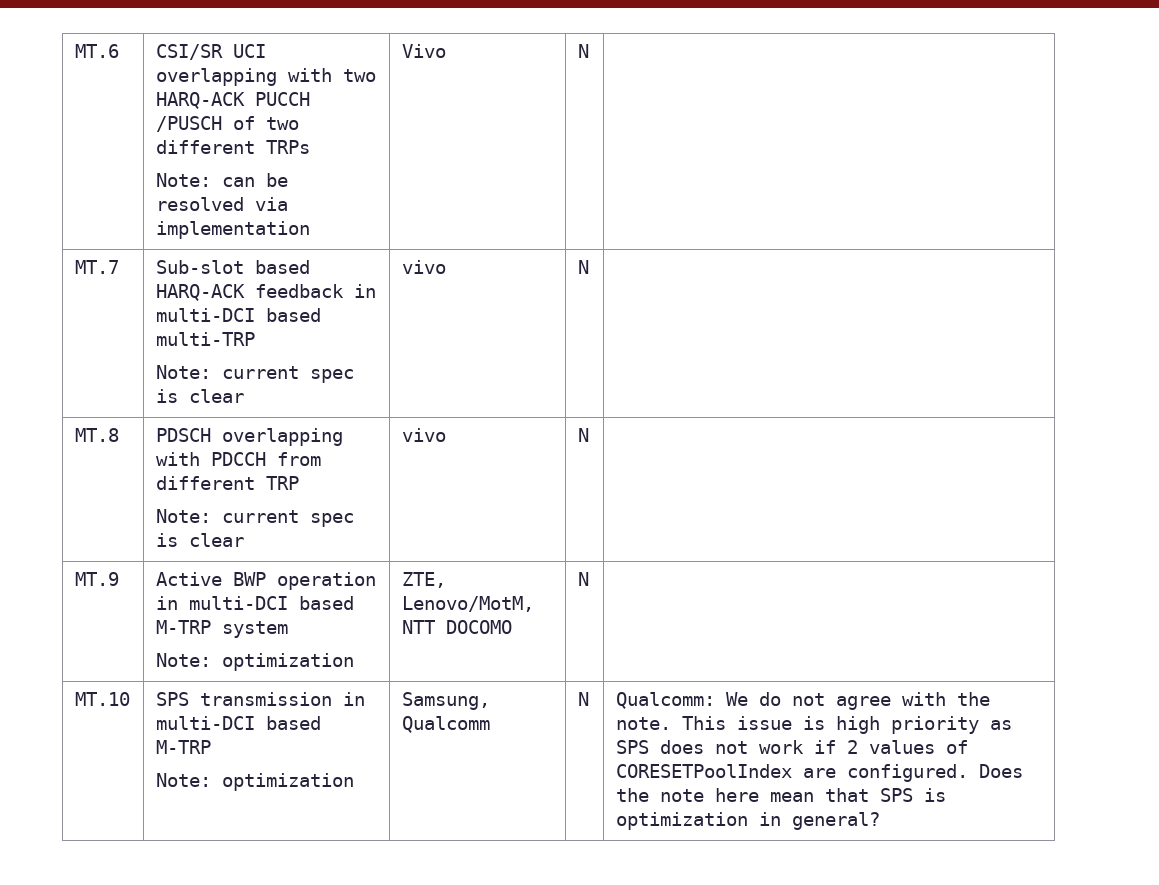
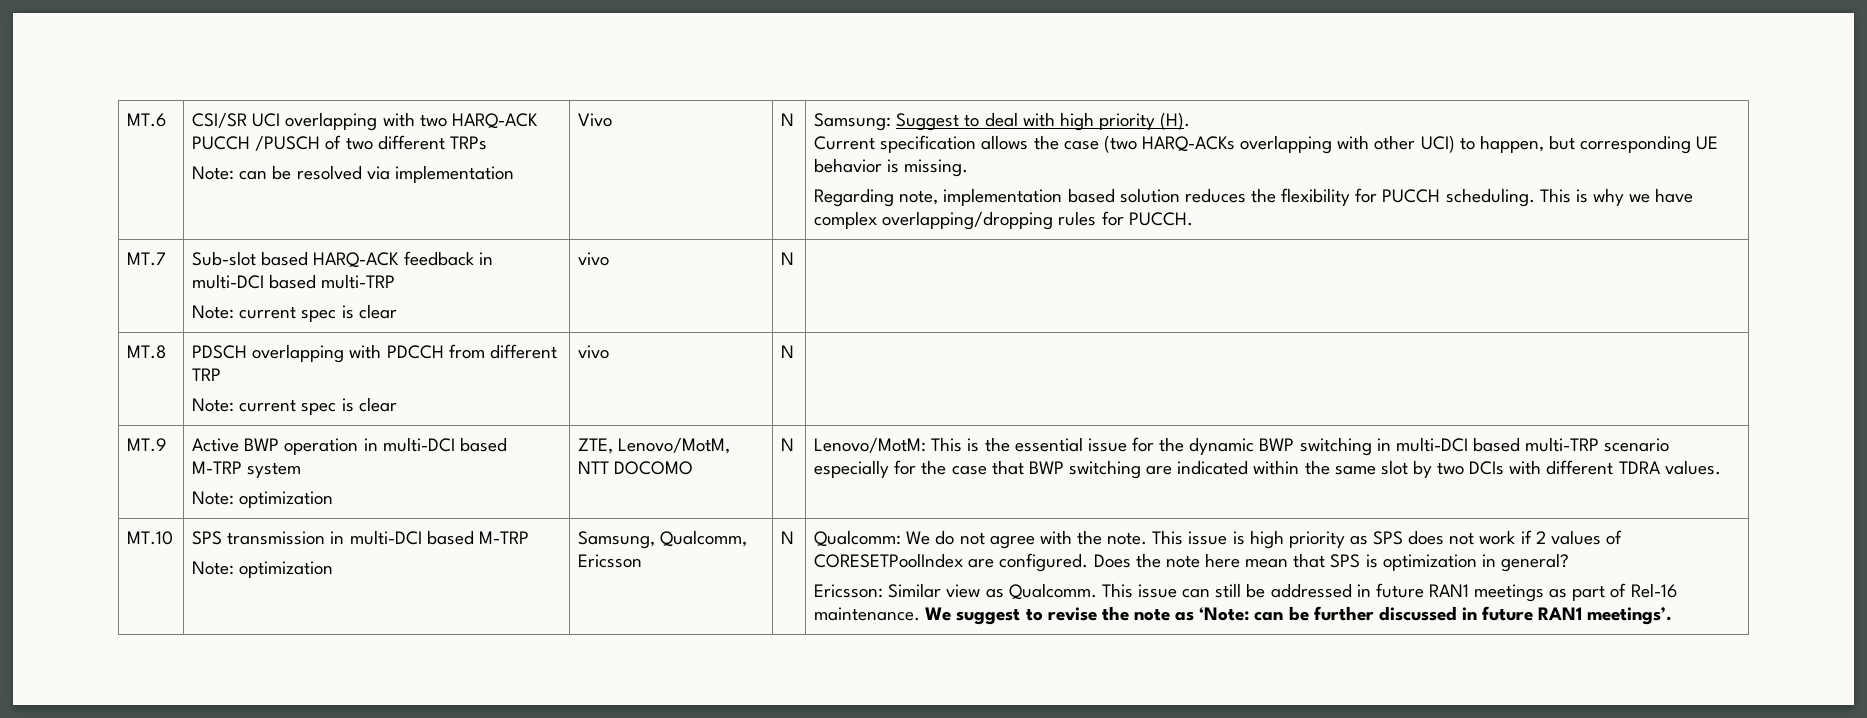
+ Samsung: Suggest to deal with high priority (H).
+ Current specification allows the case (two HARQ-ACKs overlapping with other UCI) to happen, but corresponding UE behavior is missing.
+ Regarding note, implementation based solution reduces the flexibility for PUCCH scheduling. This is why we have complex overlapping/dropping rules for PUCCH.
+ Lenovo/MotM: This is the essential issue for the dynamic BWP switching in multi-DCI based multi-TRP scenario especially for the case that BWP switching are indicated within the same slot by two DCIs with different TDRA values.
- Samsung, Qualcomm
+ Samsung, Qualcomm, Ericsson
+ Ericsson: Similar view as Qualcomm. This issue can still be addressed in future RAN1 meetings as part of Rel-16 maintenance. We suggest to revise the note as ‘Note: can be further discussed in future RAN1 meetings’.

